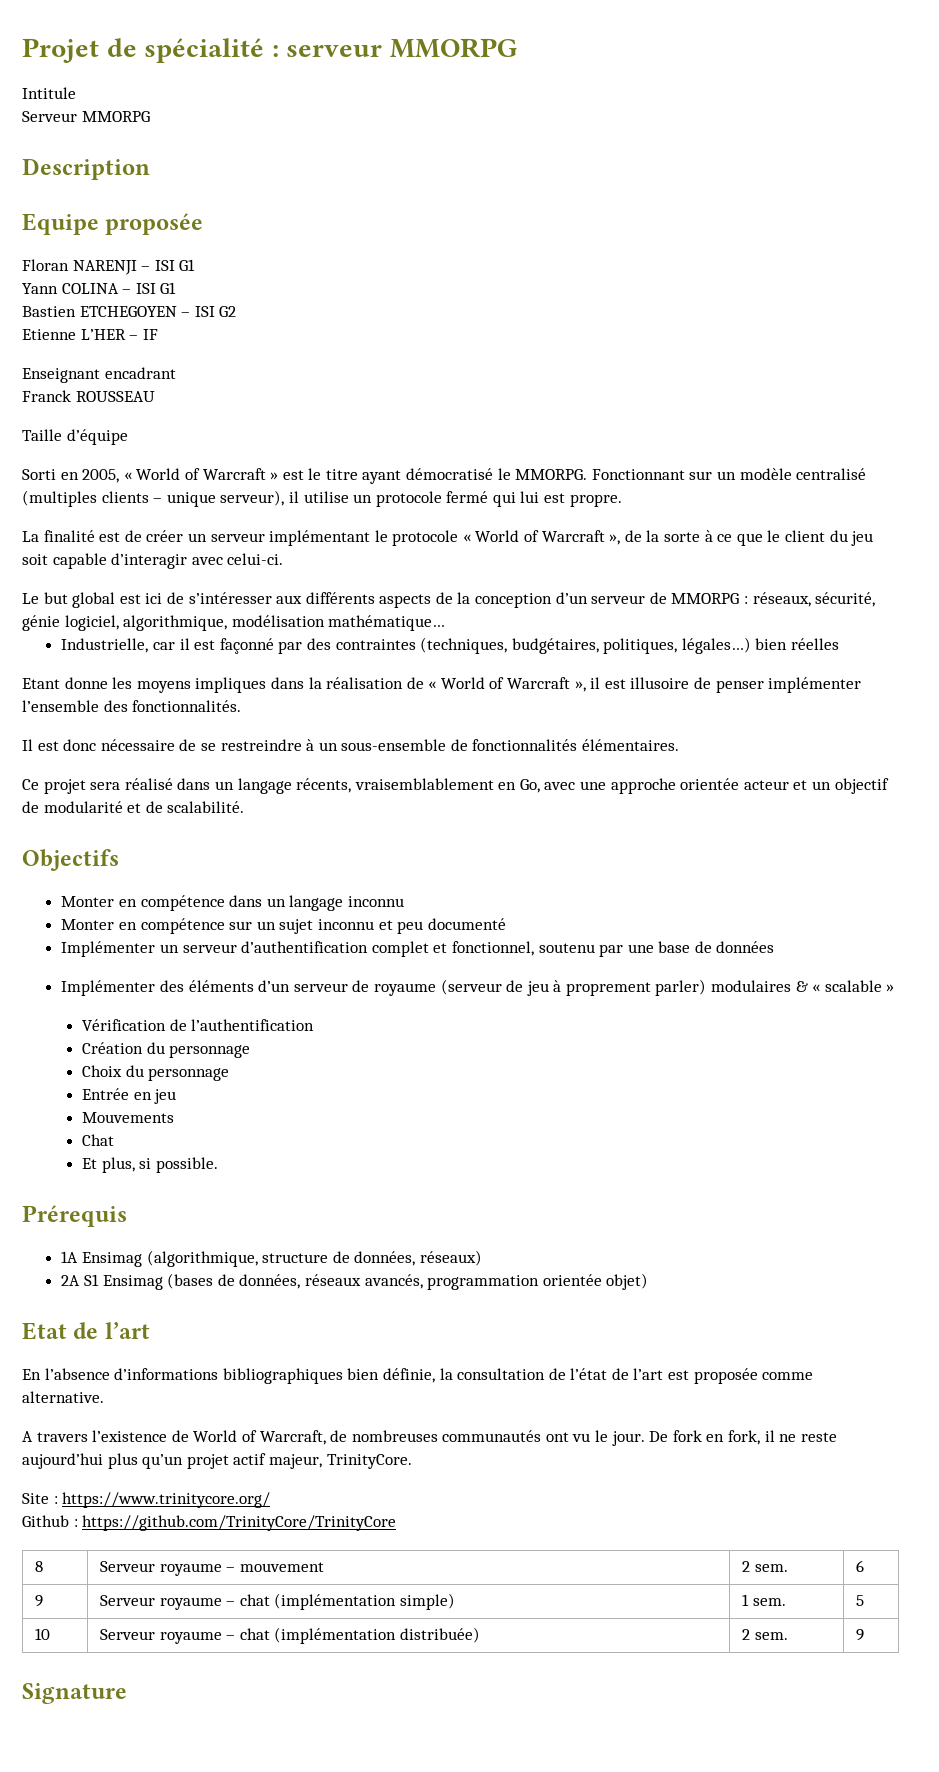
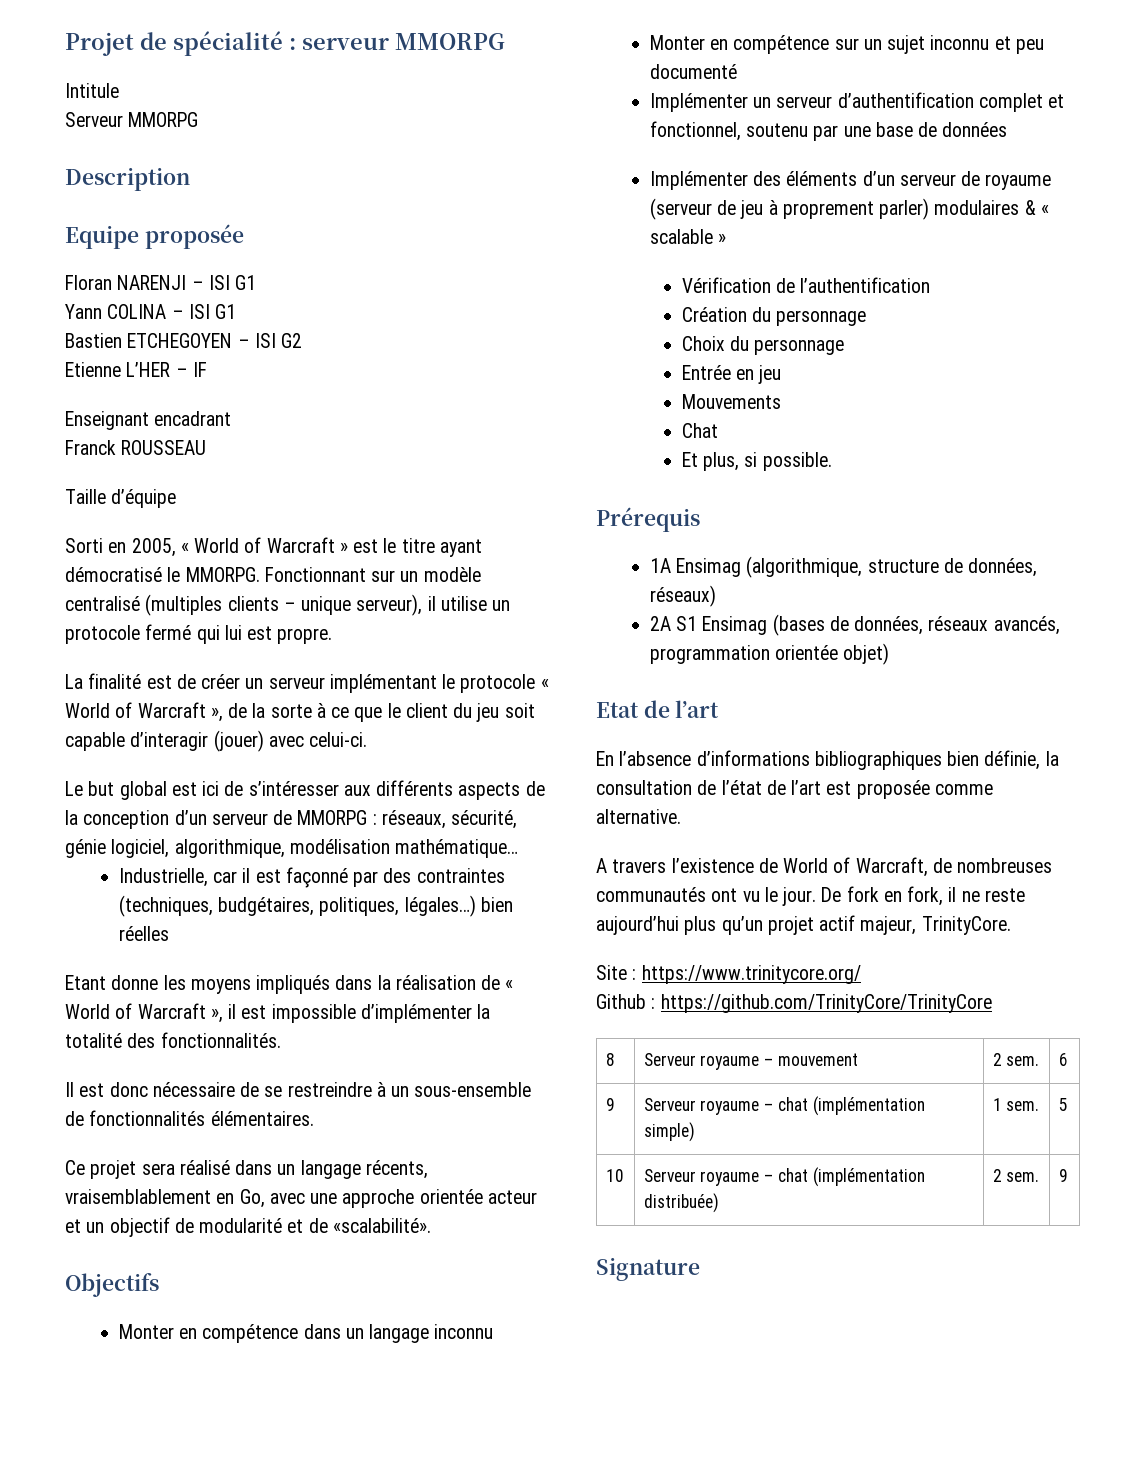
- La finalité est de créer un serveur implémentant le protocole « World of Warcraft », de la sorte à ce que le client du jeu soit capable d’interagir avec celui-ci.
+ La finalité est de créer un serveur implémentant le protocole « World of Warcraft », de la sorte à ce que le client du jeu soit capable d’interagir (jouer) avec celui-ci.
- Etant donne les moyens impliques dans la réalisation de « World of Warcraft », il est illusoire de penser implémenter l’ensemble des fonctionnalités.
+ Etant donne les moyens impliqués dans la réalisation de « World of Warcraft », il est impossible d’implémenter la totalité des fonctionnalités.
- Ce projet sera réalisé dans un langage récents, vraisemblablement en Go, avec une approche orientée acteur et un objectif de modularité et de scalabilité.
+ Ce projet sera réalisé dans un langage récents, vraisemblablement en Go, avec une approche orientée acteur et un objectif de modularité et de «scalabilité».

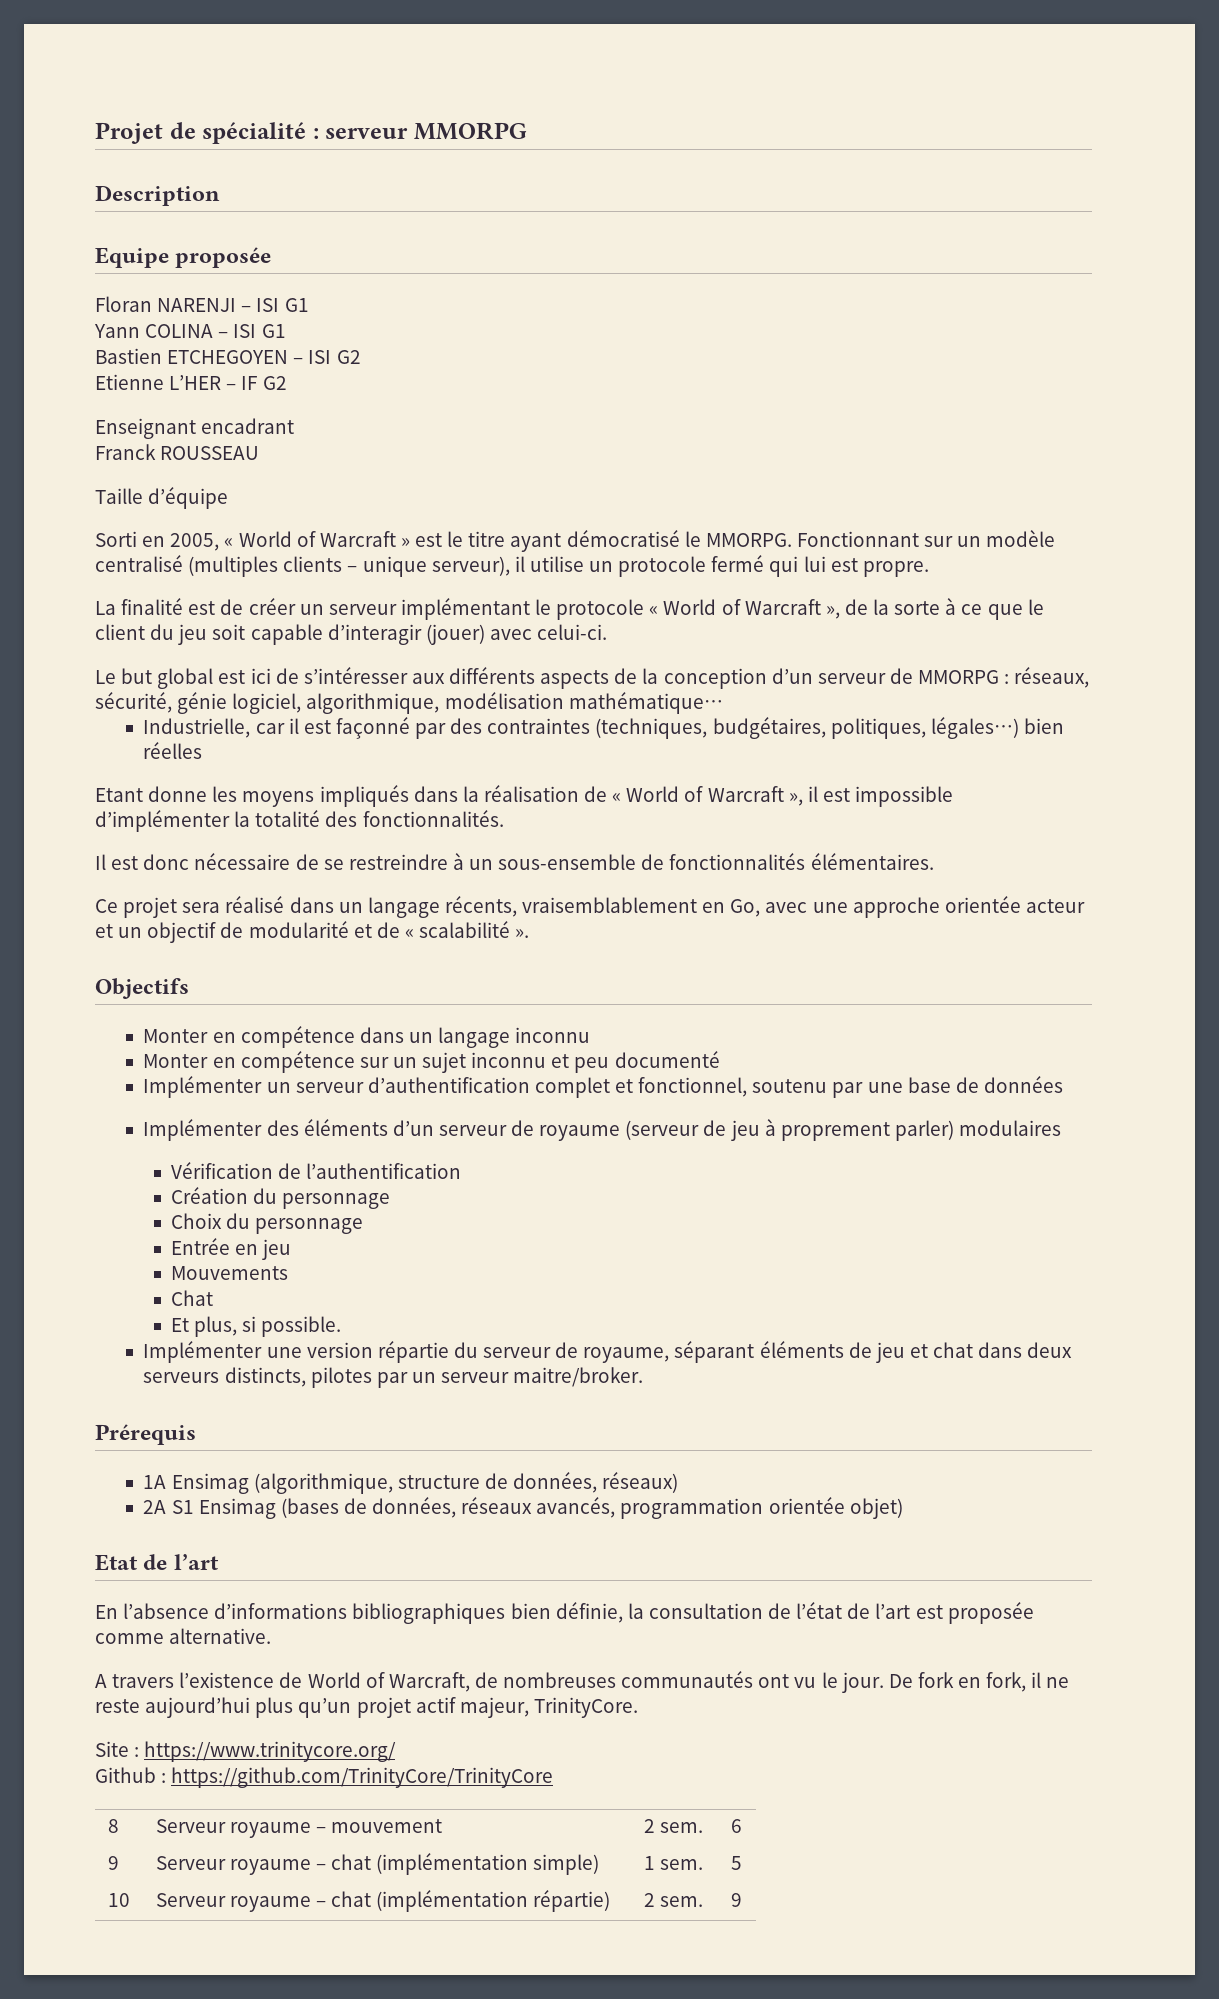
- Intitule
- Serveur MMORPG
- Etienne L’HER – IF
+ Etienne L’HER – IF G2
- Ce projet sera réalisé dans un langage récents, vraisemblablement en Go, avec une approche orientée acteur et un objectif de modularité et de «scalabilité».
+ Ce projet sera réalisé dans un langage récents, vraisemblablement en Go, avec une approche orientée acteur et un objectif de modularité et de « scalabilité ».
- Implémenter des éléments d’un serveur de royaume (serveur de jeu à proprement parler) modulaires & « scalable »
+ Implémenter des éléments d’un serveur de royaume (serveur de jeu à proprement parler) modulaires
+ Implémenter une version répartie du serveur de royaume, séparant éléments de jeu et chat dans deux serveurs distincts, pilotes par un serveur maitre/broker.
- 10 | Serveur royaume – chat (implémentation distribuée) | 2 sem. | 9
+ 10 | Serveur royaume – chat (implémentation répartie) | 2 sem. | 9
- Signature

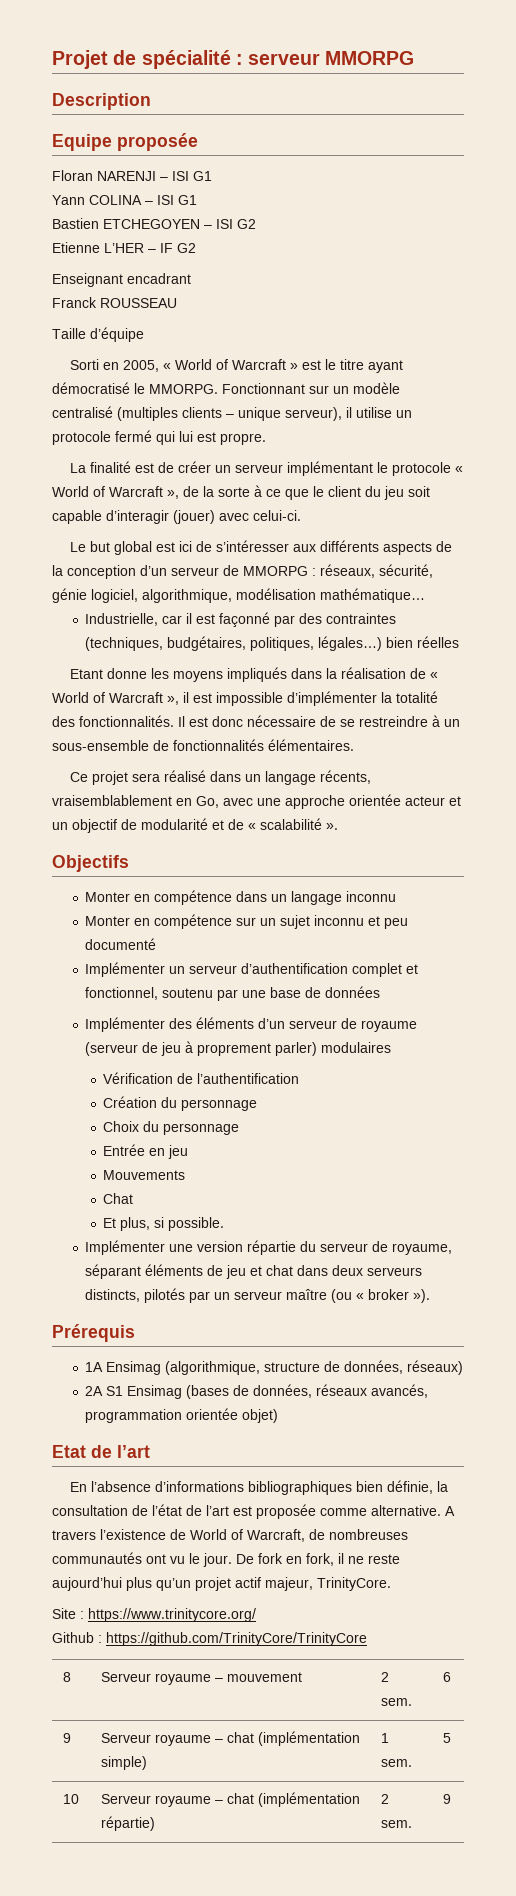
- Etant donne les moyens impliqués dans la réalisation de « World of Warcraft », il est impossible d’implémenter la totalité des fonctionnalités.
- Il est donc nécessaire de se restreindre à un sous-ensemble de fonctionnalités élémentaires.
+ Etant donne les moyens impliqués dans la réalisation de « World of Warcraft », il est impossible d’implémenter la totalité des fonctionnalités. Il est donc nécessaire de se restreindre à un sous-ensemble de fonctionnalités élémentaires.
- Implémenter une version répartie du serveur de royaume, séparant éléments de jeu et chat dans deux serveurs distincts, pilotes par un serveur maitre/broker.
+ Implémenter une version répartie du serveur de royaume, séparant éléments de jeu et chat dans deux serveurs distincts, pilotés par un serveur maître (ou « broker »).
- En l’absence d’informations bibliographiques bien définie, la consultation de l’état de l’art est proposée comme alternative.
- A travers l’existence de World of Warcraft, de nombreuses communautés ont vu le jour.
+ En l’absence d’informations bibliographiques bien définie, la consultation de l’état de l’art est proposée comme alternative. A travers l’existence de World of Warcraft, de nombreuses communautés ont vu le jour.

